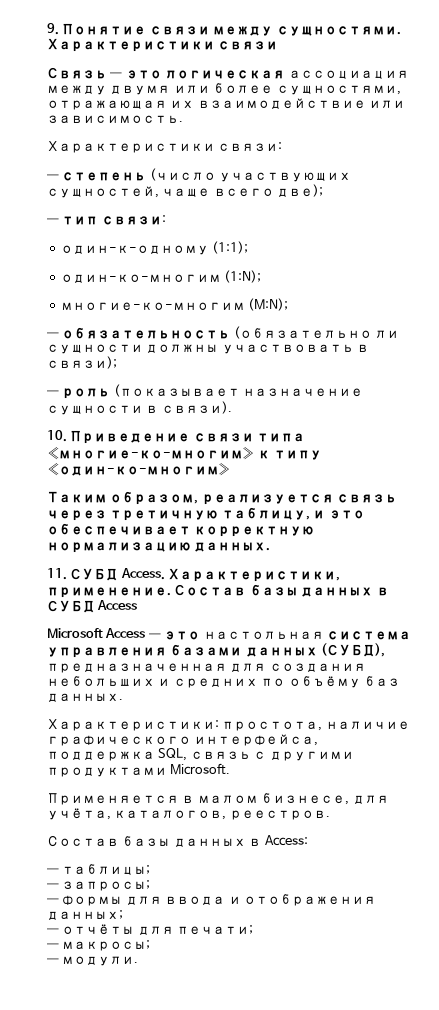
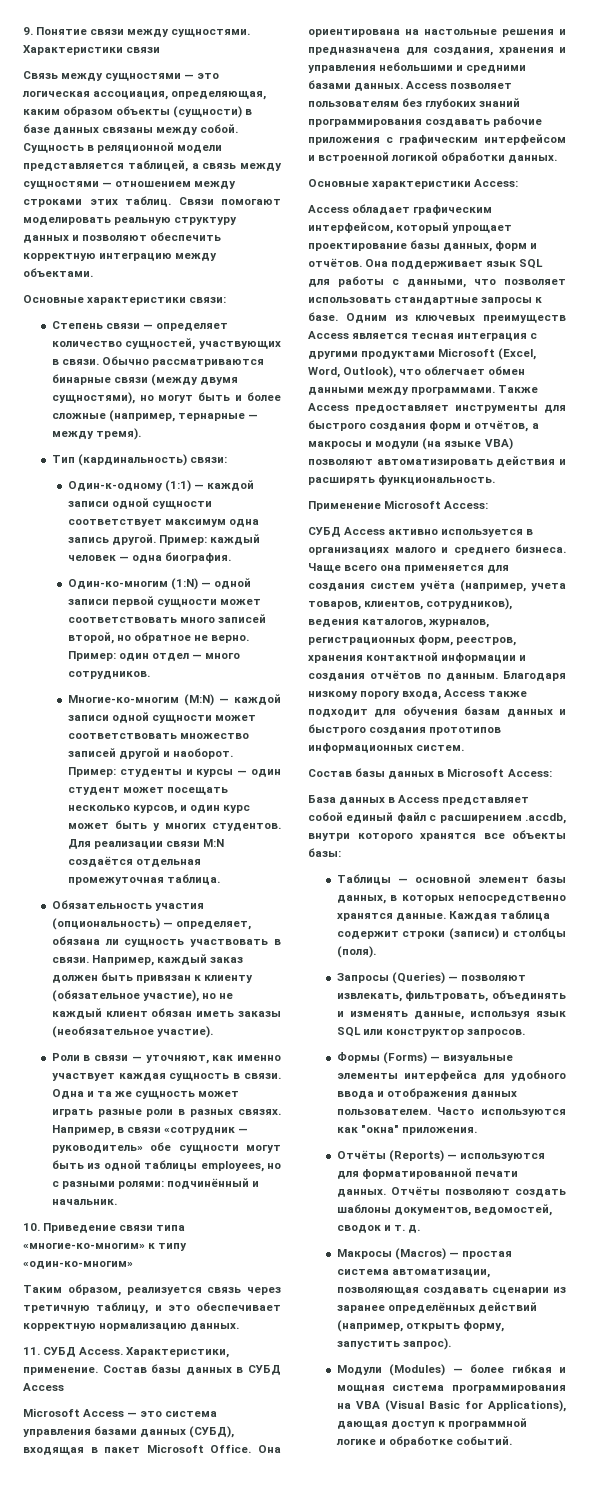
- Связь — это логическая ассоциация между двумя или более сущностями, отражающая их взаимодействие или зависимость.
- Характеристики связи:
- — степень (число участвующих сущностей, чаще всего две);
- — тип связи:
- один-к-одному (1:1);
- один-ко-многим (1:N);
- многие-ко-многим (M:N);
- — обязательность (обязательно ли сущности должны участвовать в связи);
- — роль (показывает назначение сущности в связи).
+ Связь между сущностями — это логическая ассоциация, определяющая, каким образом объекты (сущности) в базе данных связаны между собой. Сущность в реляционной модели представляется таблицей, а связь между сущностями — отношением между строками этих таблиц. Связи помогают моделировать реальную структуру данных и позволяют обеспечить корректную интеграцию между объектами.
+ Основные характеристики связи:
+ Степень связи — определяет количество сущностей, участвующих в связи. Обычно рассматриваются бинарные связи (между двумя сущностями), но могут быть и более сложные (например, тернарные — между тремя).
+ Тип (кардинальность) связи:
+ Один-к-одному (1:1) — каждой записи одной сущности соответствует максимум одна запись другой. Пример: каждый человек — одна биография.
+ Один-ко-многим (1:N) — одной записи первой сущности может соответствовать много записей второй, но обратное не верно. Пример: один отдел — много сотрудников.
+ Многие-ко-многим (M:N) — каждой записи одной сущности может соответствовать множество записей другой и наоборот. Пример: студенты и курсы — один студент может посещать несколько курсов, и один курс может быть у многих студентов. Для реализации связи M:N создаётся отдельная промежуточная таблица.
+ Обязательность участия (опциональность) — определяет, обязана ли сущность участвовать в связи. Например, каждый заказ должен быть привязан к клиенту (обязательное участие), но не каждый клиент обязан иметь заказы (необязательное участие).
+ Роли в связи — уточняют, как именно участвует каждая сущность в связи. Одна и та же сущность может играть разные роли в разных связях. Например, в связи «сотрудник — руководитель» обе сущности могут быть из одной таблицы employees, но с разными ролями: подчинённый и начальник.
- Microsoft Access — это настольная система управления базами данных (СУБД), предназначенная для создания небольших и средних по объёму баз данных.
- Характеристики: простота, наличие графического интерфейса, поддержка SQL, связь с другими продуктами Microsoft.
- Применяется в малом бизнесе, для учёта, каталогов, реестров.
- Состав базы данных в Access:
- — таблицы;
- — запросы;
- — формы для ввода и отображения данных;
- — отчёты для печати;
- — макросы;
- — модули.
+ Microsoft Access — это система управления базами данных (СУБД), входящая в пакет Microsoft Office. Она ориентирована на настольные решения и предназначена для создания, хранения и управления небольшими и средними базами данных. Access позволяет пользователям без глубоких знаний программирования создавать рабочие приложения с графическим интерфейсом и встроенной логикой обработки данных.
+ Основные характеристики Access:
+ Access обладает графическим интерфейсом, который упрощает проектирование базы данных, форм и отчётов. Она поддерживает язык SQL для работы с данными, что позволяет использовать стандартные запросы к базе. Одним из ключевых преимуществ Access является тесная интеграция с другими продуктами Microsoft (Excel, Word, Outlook), что облегчает обмен данными между программами. Также Access предоставляет инструменты для быстрого создания форм и отчётов, а макросы и модули (на языке VBA) позволяют автоматизировать действия и расширять функциональность.
+ Применение Microsoft Access:
+ СУБД Access активно используется в организациях малого и среднего бизнеса. Чаще всего она применяется для создания систем учёта (например, учета товаров, клиентов, сотрудников), ведения каталогов, журналов, регистрационных форм, реестров, хранения контактной информации и создания отчётов по данным. Благодаря низкому порогу входа, Access также подходит для обучения базам данных и быстрого создания прототипов информационных систем.
+ Состав базы данных в Microsoft Access:
+ База данных в Access представляет собой единый файл с расширением .accdb, внутри которого хранятся все объекты базы:
+ Таблицы — основной элемент базы данных, в которых непосредственно хранятся данные. Каждая таблица содержит строки (записи) и столбцы (поля).
+ Запросы (Queries) — позволяют извлекать, фильтровать, объединять и изменять данные, используя язык SQL или конструктор запросов.
+ Формы (Forms) — визуальные элементы интерфейса для удобного ввода и отображения данных пользователем. Часто используются как "окна" приложения.
+ Отчёты (Reports) — используются для форматированной печати данных. Отчёты позволяют создать шаблоны документов, ведомостей, сводок и т. д.
+ Макросы (Macros) — простая система автоматизации, позволяющая создавать сценарии из заранее определённых действий (например, открыть форму, запустить запрос).
+ Модули (Modules) — более гибкая и мощная система программирования на VBA (Visual Basic for Applications), дающая доступ к программной логике и обработке событий.

